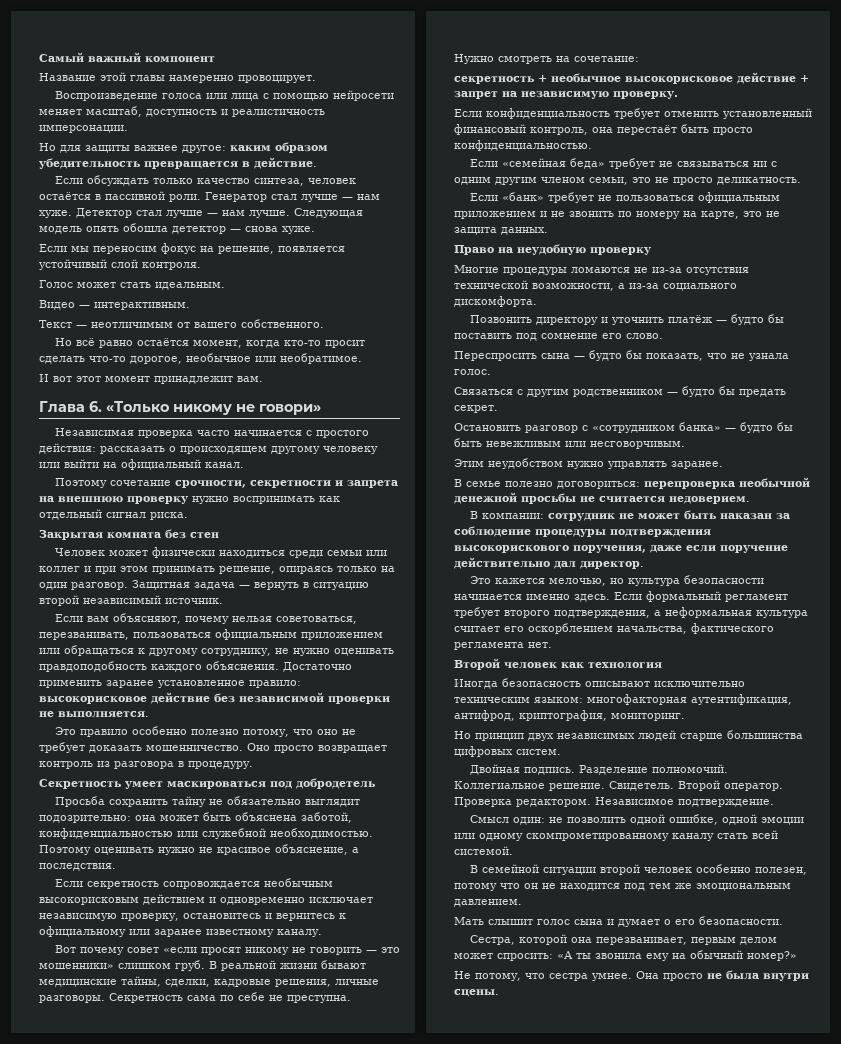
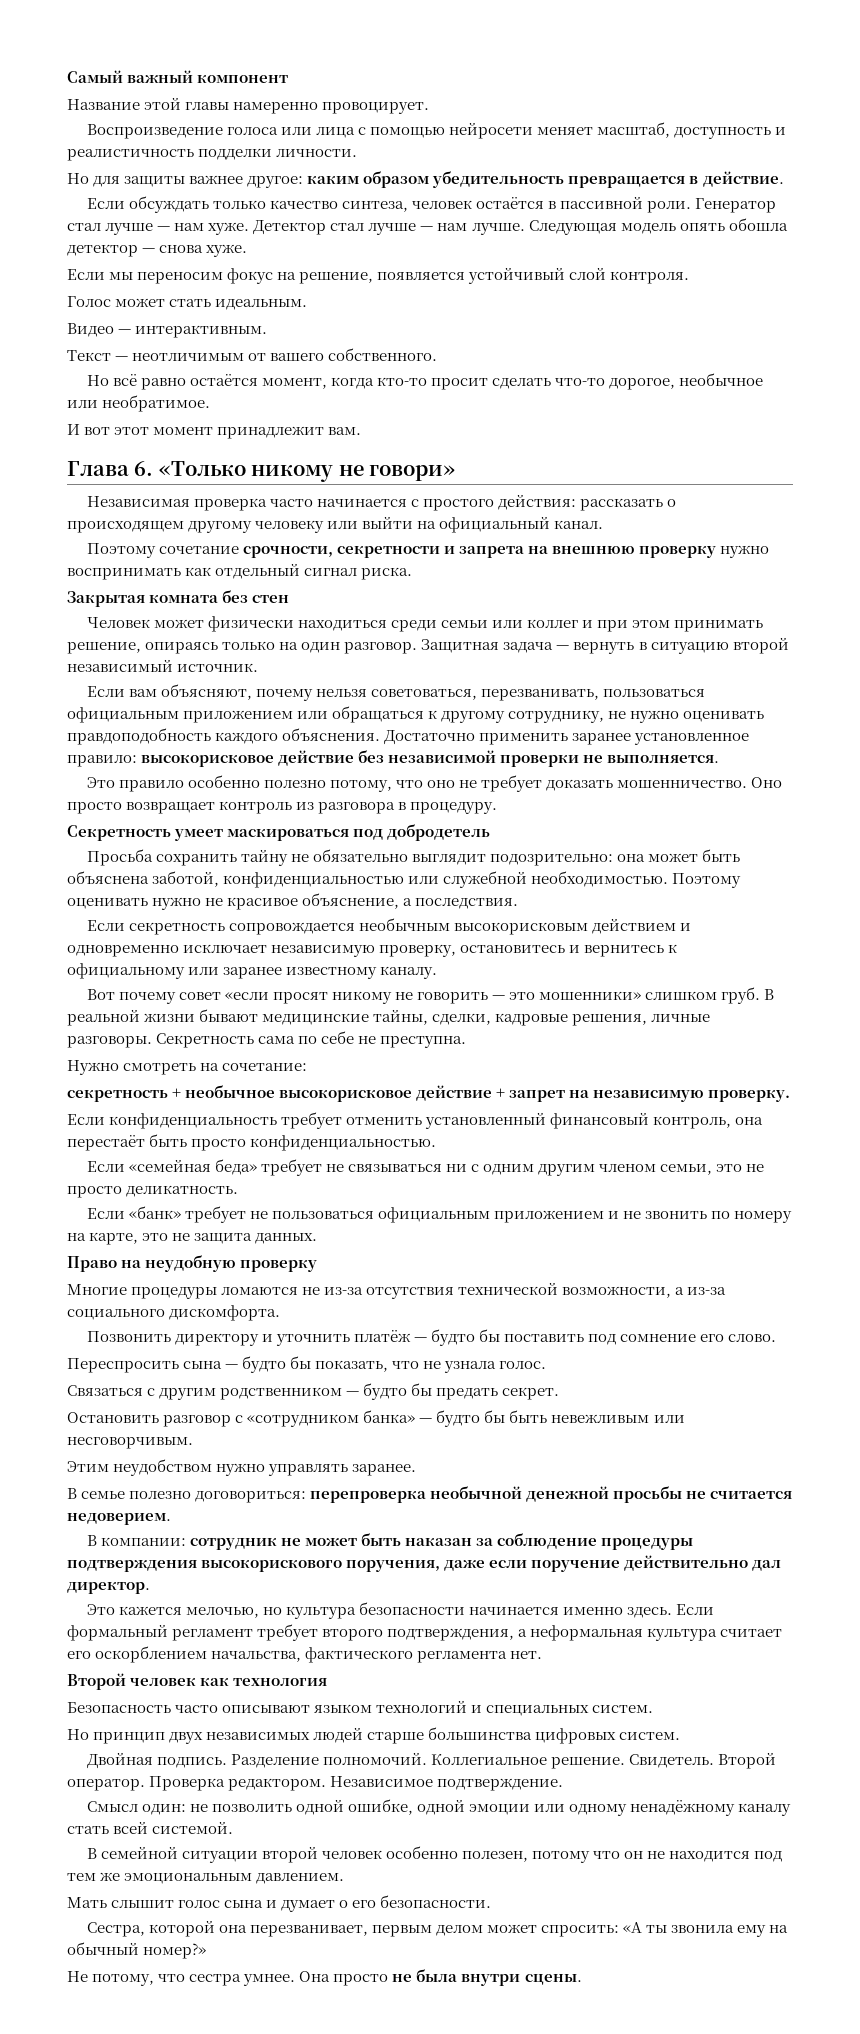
- Воспроизведение голоса или лица с помощью нейросети меняет масштаб, доступность и реалистичность имперсонации.
+ Воспроизведение голоса или лица с помощью нейросети меняет масштаб, доступность и реалистичность подделки личности.
- Иногда безопасность описывают исключительно техническим языком: многофакторная аутентификация, антифрод, криптография, мониторинг.
+ Безопасность часто описывают языком технологий и специальных систем.
- Смысл один: не позволить одной ошибке, одной эмоции или одному скомпрометированному каналу стать всей системой.
+ Смысл один: не позволить одной ошибке, одной эмоции или одному ненадёжному каналу стать всей системой.

